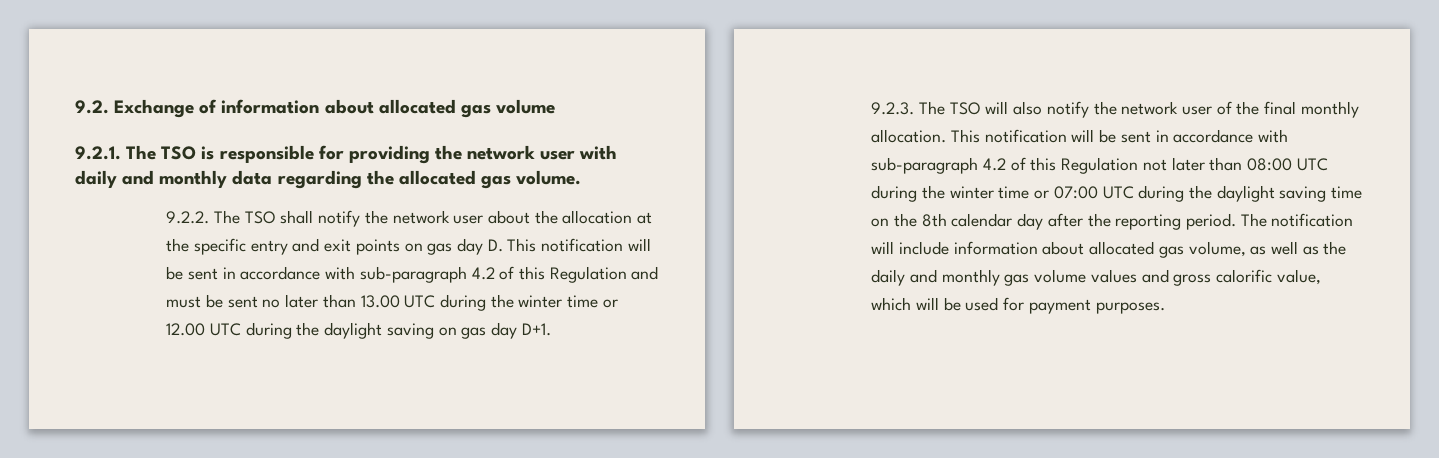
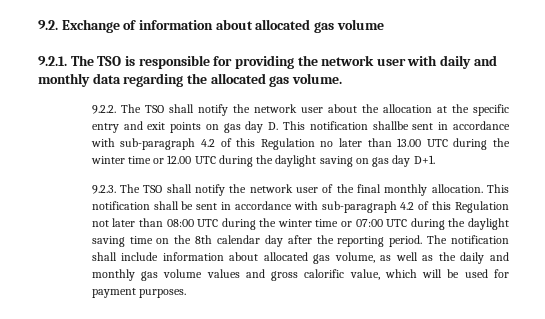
- 9.2.2. The TSO shall notify the network user about the allocation at the specific entry and exit points on gas day D. This notification will be sent in accordance with sub-paragraph 4.2 of this Regulation and must be sent no later than 13.00 UTC during the winter time or 12.00 UTC during the daylight saving on gas day D+1.
+ 9.2.2. The TSO shall notify the network user about the allocation at the specific entry and exit points on gas day D. This notification shallbe sent in accordance with sub-paragraph 4.2 of this Regulation no later than 13.00 UTC during the winter time or 12.00 UTC during the daylight saving on gas day D+1.
- 9.2.3. The TSO will also notify the network user of the final monthly allocation.
+ 9.2.3. The TSO shall notify the network user of the final monthly allocation.
- This notification will be sent in accordance with sub-paragraph 4.2 of this Regulation not later than 08:00 UTC during the winter time or 07:00 UTC during the daylight saving time on the 8th calendar day after the reporting period.
+ This notification shall be sent in accordance with sub-paragraph 4.2 of this Regulation not later than 08:00 UTC during the winter time or 07:00 UTC during the daylight saving time on the 8th calendar day after the reporting period.
- The notification will include information about allocated gas volume, as well as the daily and monthly gas volume values and gross calorific value, which will be used for payment purposes.
+ The notification shall include information about allocated gas volume, as well as the daily and monthly gas volume values and gross calorific value, which will be used for payment purposes.

